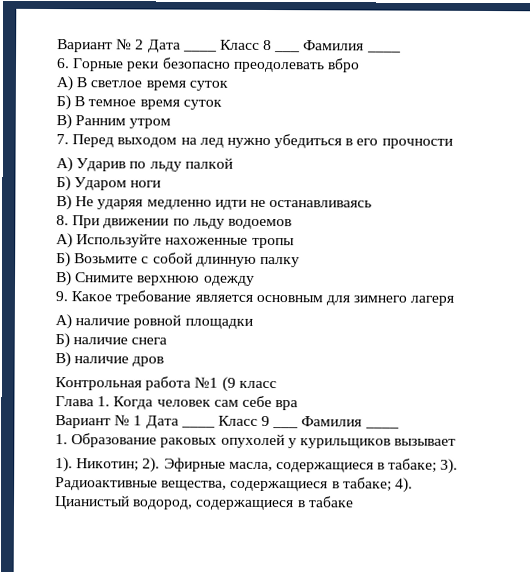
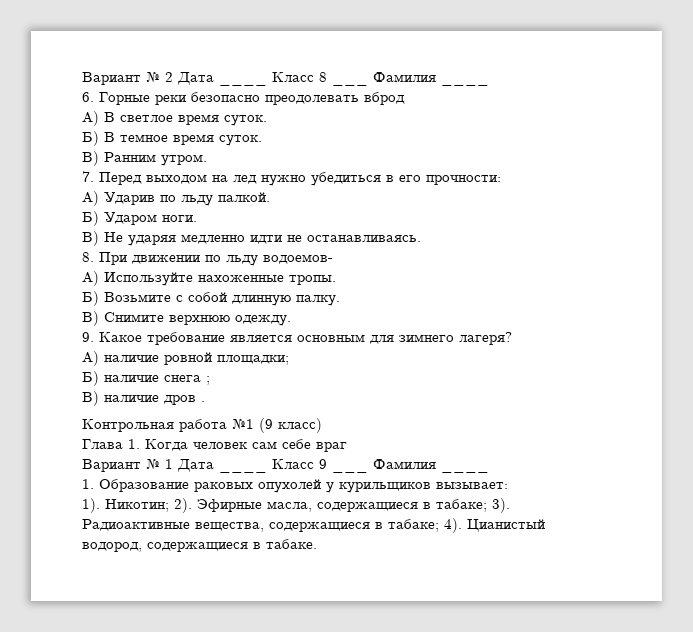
- 6. Горные реки безопасно преодолевать вбро
+ 6. Горные реки безопасно преодолевать вброд
- А) В светлое время суток
+ А) В светлое время суток.
- Б) В темное время суток
+ Б) В темное время суток.
- В) Ранним утром
+ В) Ранним утром.
- 7. Перед выходом на лед нужно убедиться в его прочности
+ 7. Перед выходом на лед нужно убедиться в его прочности:
- А) Ударив по льду палкой
+ А) Ударив по льду палкой.
- Б) Ударом ноги
+ Б) Ударом ноги.
- В) Не ударяя медленно идти не останавливаясь
+ В) Не ударяя медленно идти не останавливаясь.
- 8. При движении по льду водоемов
+ 8. При движении по льду водоемов-
- А) Используйте нахоженные тропы
+ А) Используйте нахоженные тропы.
- Б) Возьмите с собой длинную палку
+ Б) Возьмите с собой длинную палку.
- В) Снимите верхнюю одежду
+ В) Снимите верхнюю одежду.
- 9. Какое требование является основным для зимнего лагеря
+ 9. Какое требование является основным для зимнего лагеря?
- А) наличие ровной площадки
+ А) наличие ровной площадки;
- Б) наличие снега
+ Б) наличие снега ;
- В) наличие дров
+ В) наличие дров .
- Контрольная работа №1 (9 класс
+ Контрольная работа №1 (9 класс)
- Глава 1. Когда человек сам себе вра
+ Глава 1. Когда человек сам себе враг
- 1. Образование раковых опухолей у курильщиков вызывает
+ 1. Образование раковых опухолей у курильщиков вызывает:
- Цианистый водород, содержащиеся в табаке
+ Цианистый водород, содержащиеся в табаке.

